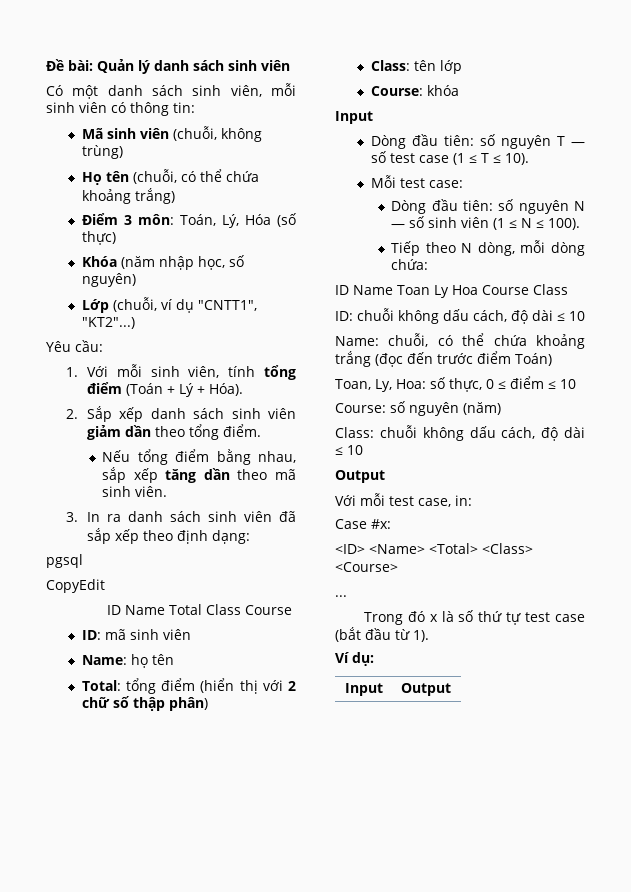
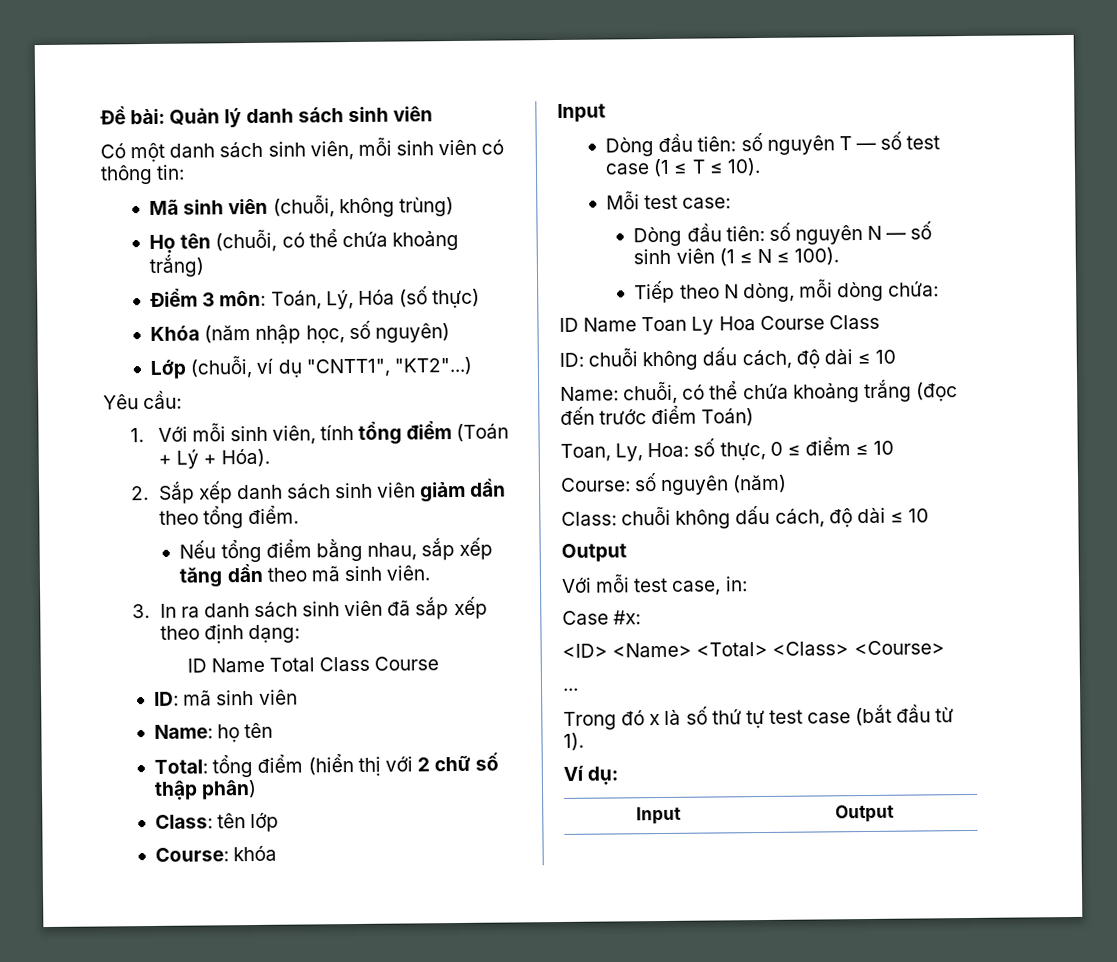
- pgsql
- CopyEdit

